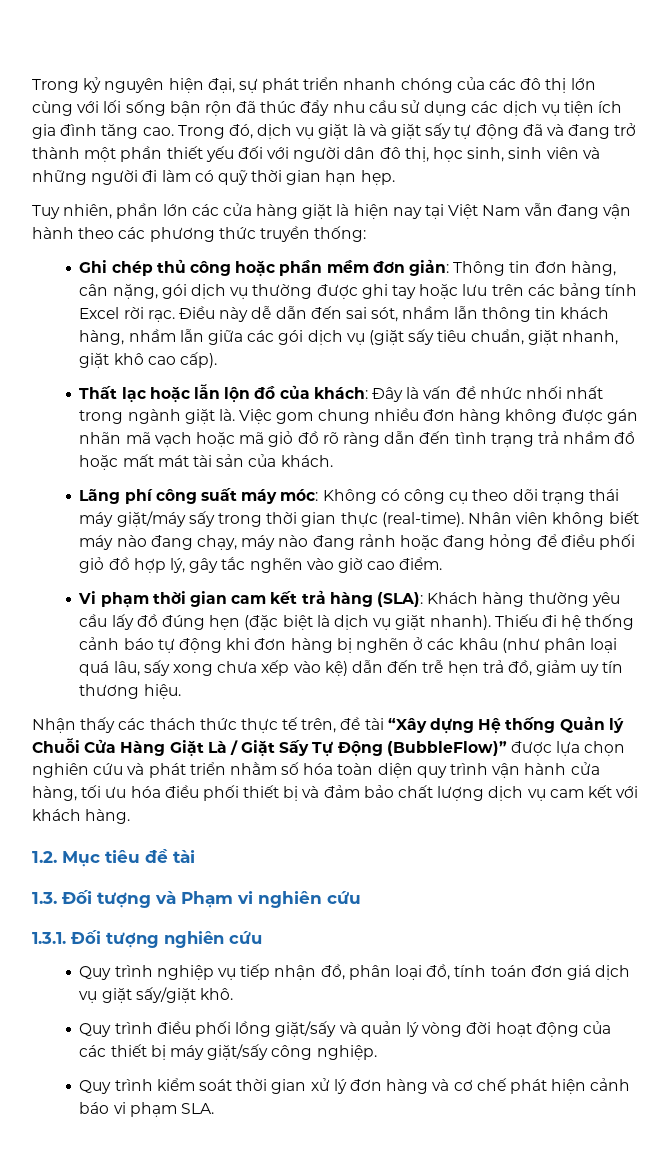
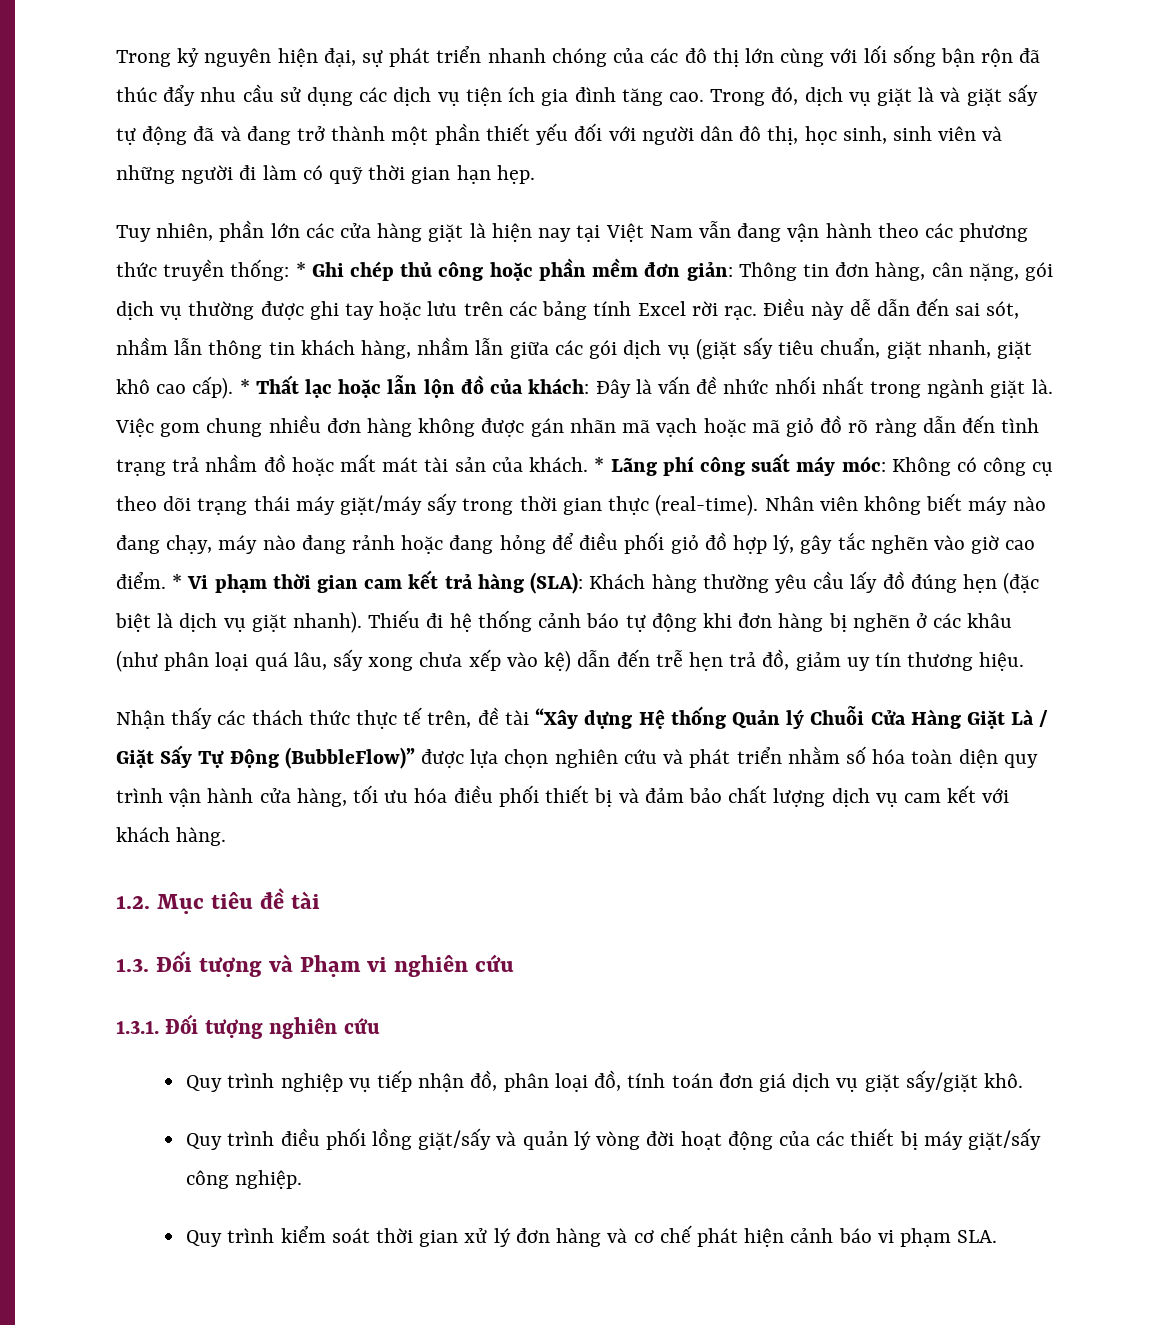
- Tuy nhiên, phần lớn các cửa hàng giặt là hiện nay tại Việt Nam vẫn đang vận hành theo các phương thức truyền thống:
- Ghi chép thủ công hoặc phần mềm đơn giản: Thông tin đơn hàng, cân nặng, gói dịch vụ thường được ghi tay hoặc lưu trên các bảng tính Excel rời rạc.
+ Tuy nhiên, phần lớn các cửa hàng giặt là hiện nay tại Việt Nam vẫn đang vận hành theo các phương thức truyền thống: * Ghi chép thủ công hoặc phần mềm đơn giản: Thông tin đơn hàng, cân nặng, gói dịch vụ thường được ghi tay hoặc lưu trên các bảng tính Excel rời rạc.
- Điều này dễ dẫn đến sai sót, nhầm lẫn thông tin khách hàng, nhầm lẫn giữa các gói dịch vụ (giặt sấy tiêu chuẩn, giặt nhanh, giặt khô cao cấp).
- Thất lạc hoặc lẫn lộn đồ của khách: Đây là vấn đề nhức nhối nhất trong ngành giặt là.
+ Điều này dễ dẫn đến sai sót, nhầm lẫn thông tin khách hàng, nhầm lẫn giữa các gói dịch vụ (giặt sấy tiêu chuẩn, giặt nhanh, giặt khô cao cấp). * Thất lạc hoặc lẫn lộn đồ của khách: Đây là vấn đề nhức nhối nhất trong ngành giặt là.
- Việc gom chung nhiều đơn hàng không được gán nhãn mã vạch hoặc mã giỏ đồ rõ ràng dẫn đến tình trạng trả nhầm đồ hoặc mất mát tài sản của khách.
- Lãng phí công suất máy móc: Không có công cụ theo dõi trạng thái máy giặt/máy sấy trong thời gian thực (real-time).
+ Việc gom chung nhiều đơn hàng không được gán nhãn mã vạch hoặc mã giỏ đồ rõ ràng dẫn đến tình trạng trả nhầm đồ hoặc mất mát tài sản của khách. * Lãng phí công suất máy móc: Không có công cụ theo dõi trạng thái máy giặt/máy sấy trong thời gian thực (real-time).
- Nhân viên không biết máy nào đang chạy, máy nào đang rảnh hoặc đang hỏng để điều phối giỏ đồ hợp lý, gây tắc nghẽn vào giờ cao điểm.
- Vi phạm thời gian cam kết trả hàng (SLA): Khách hàng thường yêu cầu lấy đồ đúng hẹn (đặc biệt là dịch vụ giặt nhanh).
+ Nhân viên không biết máy nào đang chạy, máy nào đang rảnh hoặc đang hỏng để điều phối giỏ đồ hợp lý, gây tắc nghẽn vào giờ cao điểm. * Vi phạm thời gian cam kết trả hàng (SLA): Khách hàng thường yêu cầu lấy đồ đúng hẹn (đặc biệt là dịch vụ giặt nhanh).

